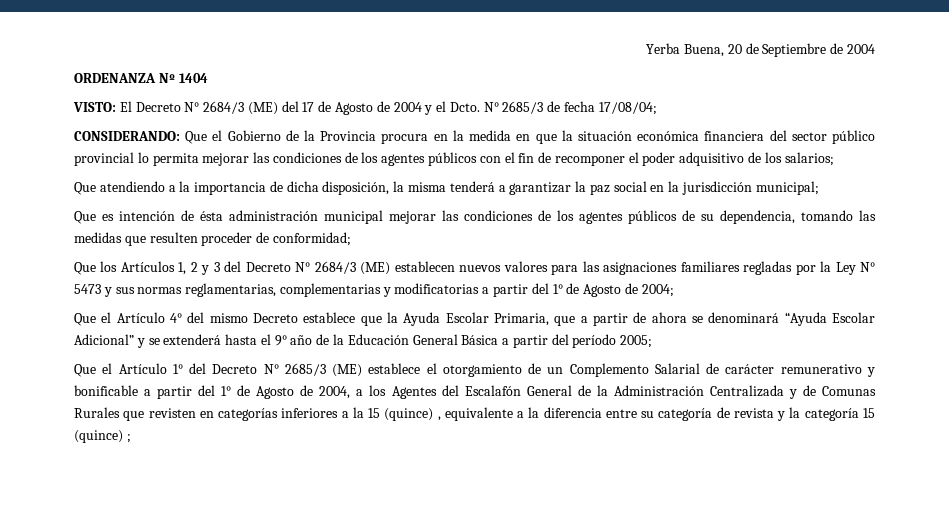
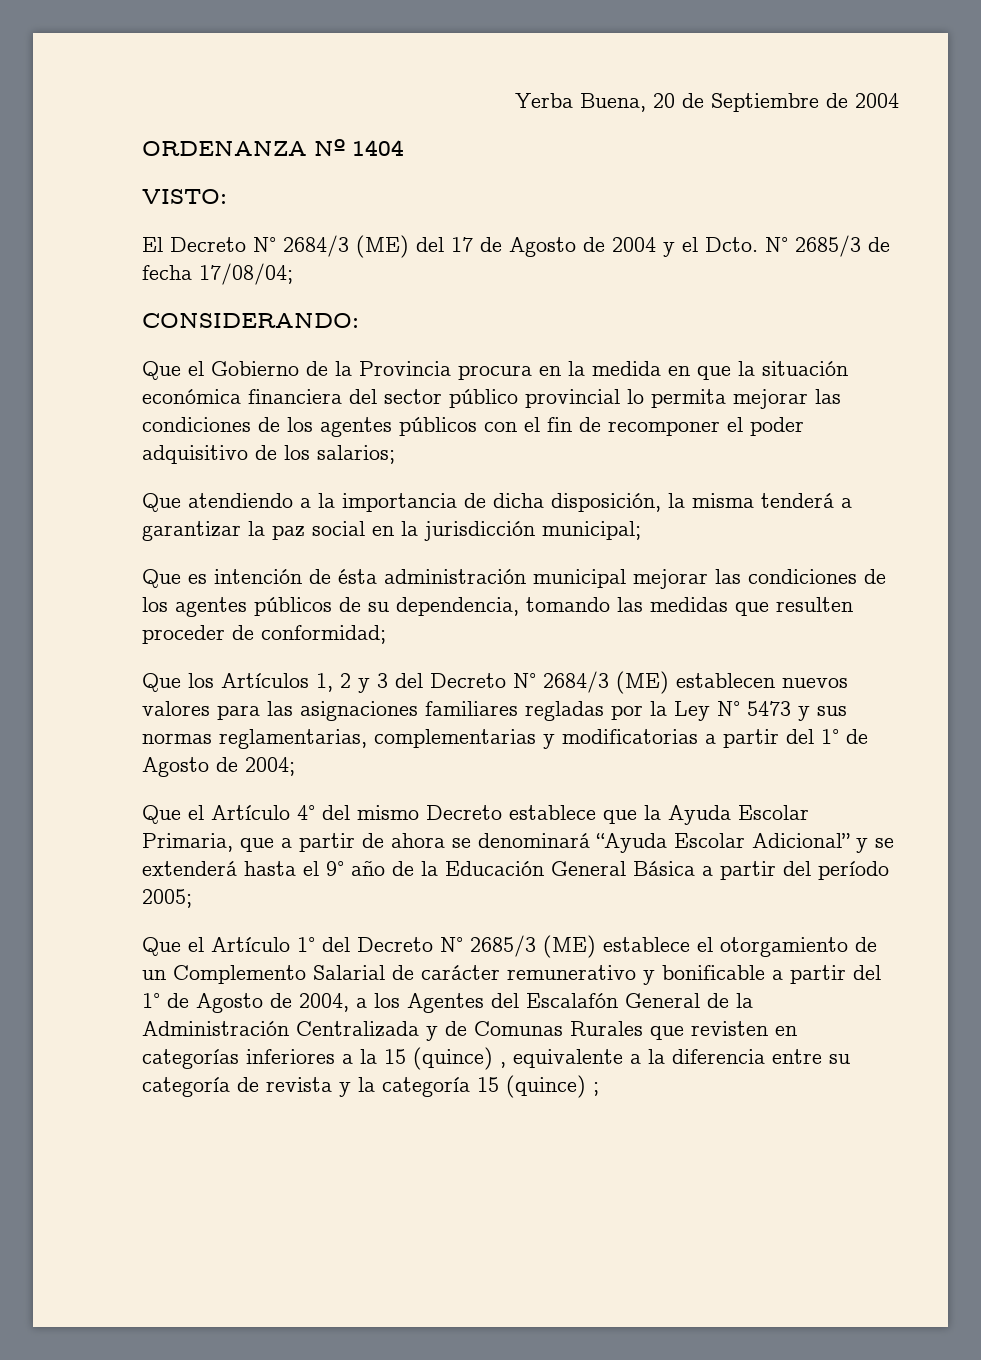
- VISTO: El Decreto N° 2684/3 (ME) del 17 de Agosto de 2004 y el Dcto.
+ VISTO:
+ El Decreto N° 2684/3 (ME) del 17 de Agosto de 2004 y el Dcto.
- CONSIDERANDO: Que el Gobierno de la Provincia procura en la medida en que la situación económica financiera del sector público provincial lo permita mejorar las condiciones de los agentes públicos con el fin de recomponer el poder adquisitivo de los salarios;
+ CONSIDERANDO:
+ Que el Gobierno de la Provincia procura en la medida en que la situación económica financiera del sector público provincial lo permita mejorar las condiciones de los agentes públicos con el fin de recomponer el poder adquisitivo de los salarios;

